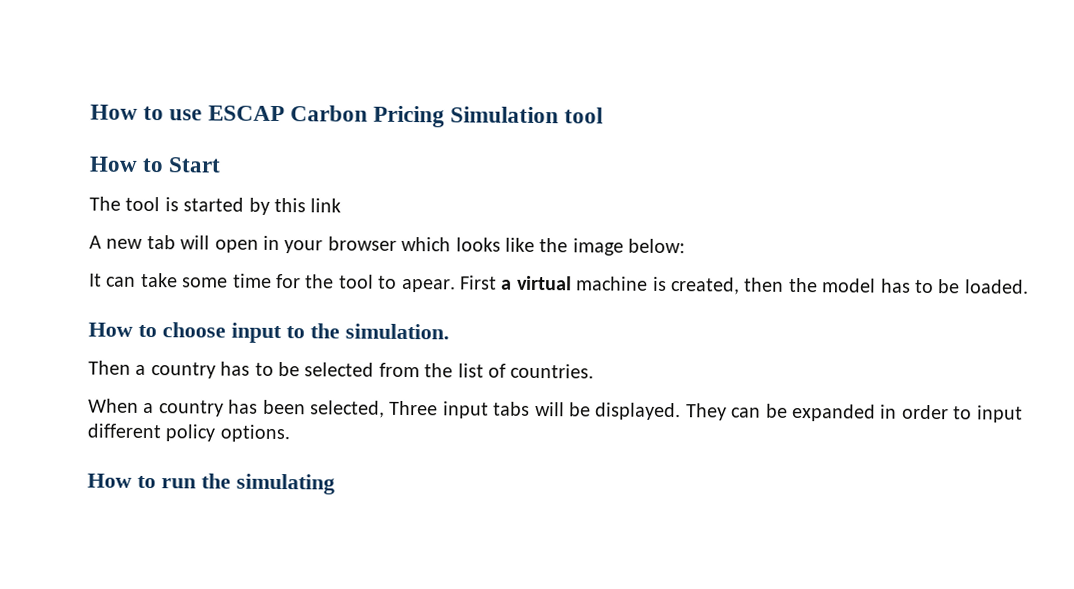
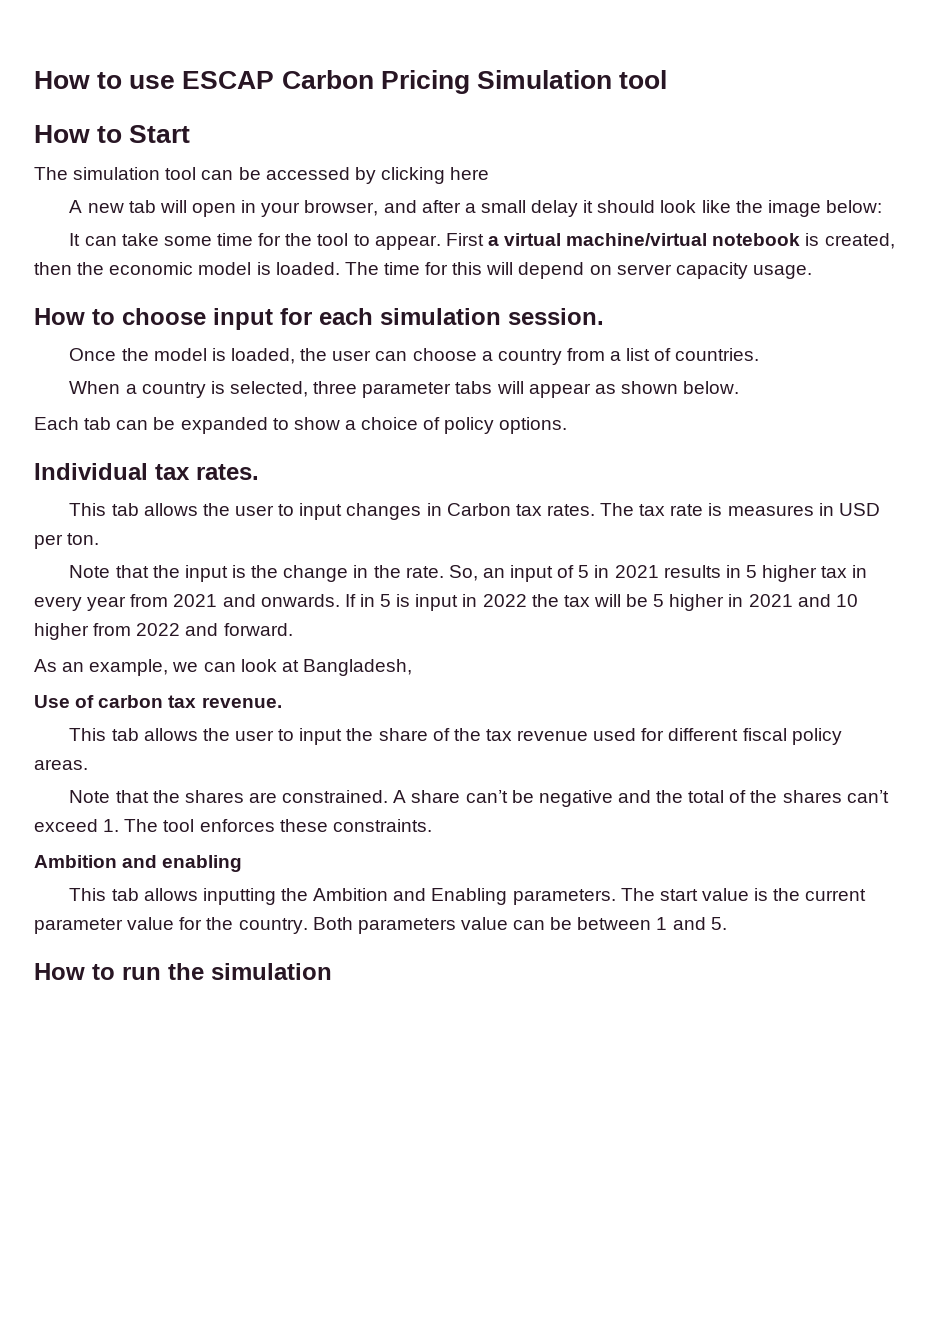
- The tool is started by this link
+ The simulation tool can be accessed by clicking here
- A new tab will open in your browser which looks like the image below:
+ A new tab will open in your browser, and after a small delay it should look like the image below:
- It can take some time for the tool to apear.
+ It can take some time for the tool to appear.
- First a virtual machine is created, then the model has to be loaded.
- How to choose input to the simulation.
- Then a country has to be selected from the list of countries.
+ First a virtual machine/virtual notebook is created, then the economic model is loaded. The time for this will depend on server capacity usage.
+ How to choose input for each simulation session.
+ Once the model is loaded, the user can choose a country from a list of countries.
- When a country has been selected, Three input tabs will be displayed. They can be expanded in order to input different policy options.
+ When a country is selected, three parameter tabs will appear as shown below.
+ Each tab can be expanded to show a choice of policy options.
+ Individual tax rates.
+ This tab allows the user to input changes in Carbon tax rates. The tax rate is measures in USD per ton.
+ Note that the input is the change in the rate. So, an input of 5 in 2021 results in 5 higher tax in every year from 2021 and onwards. If in 5 is input in 2022 the tax will be 5 higher in 2021 and 10 higher from 2022 and forward.
+ As an example, we can look at Bangladesh,
+ Use of carbon tax revenue.
+ This tab allows the user to input the share of the tax revenue used for different fiscal policy areas.
+ Note that the shares are constrained. A share can’t be negative and the total of the shares can’t exceed 1. The tool enforces these constraints.
+ Ambition and enabling
+ This tab allows inputting the Ambition and Enabling parameters. The start value is the current parameter value for the country. Both parameters value can be between 1 and 5.
- How to run the simulating
+ How to run the simulation

